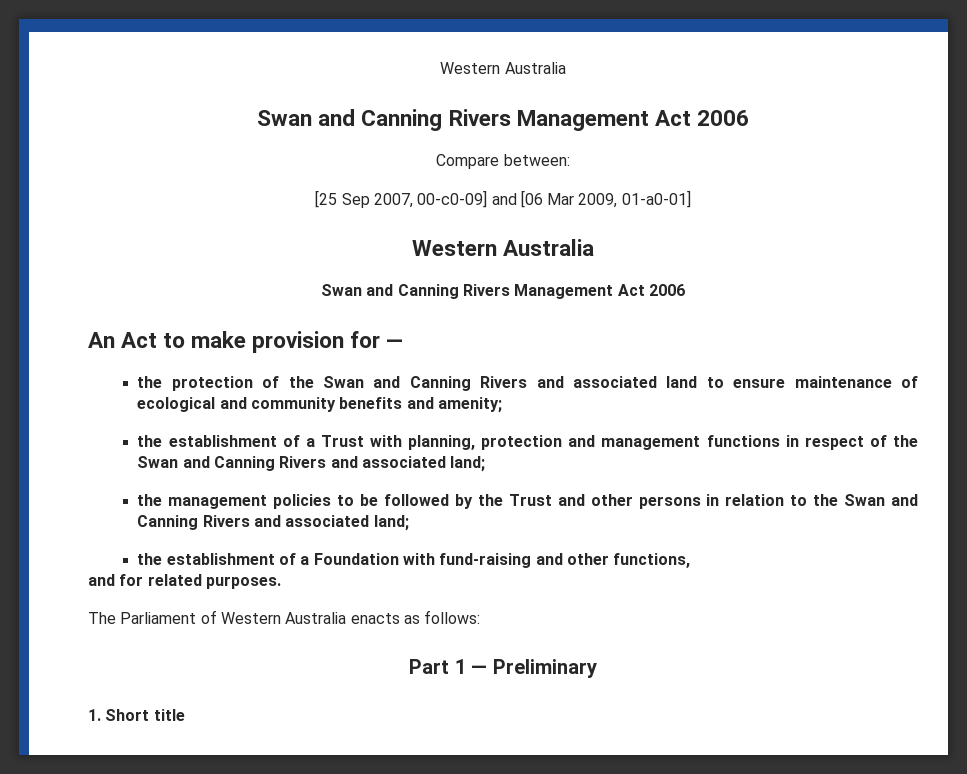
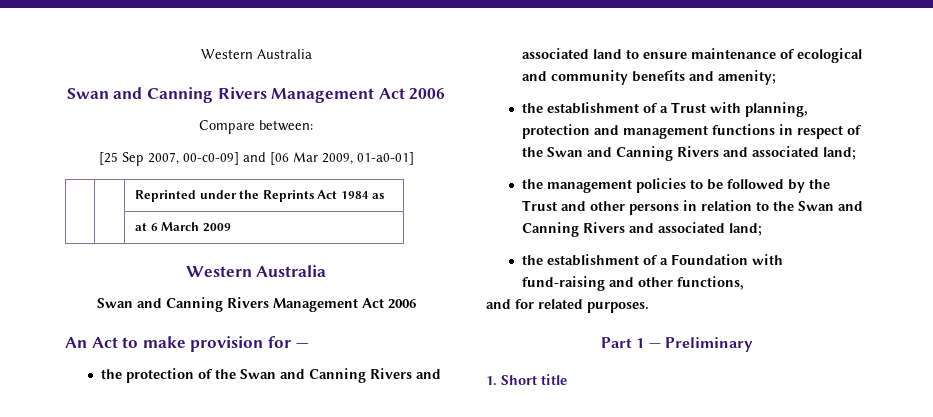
+ | | Reprinted under the Reprints Act 1984 as
+ | | at 6 March 2009
- The Parliament of Western Australia enacts as follows:

